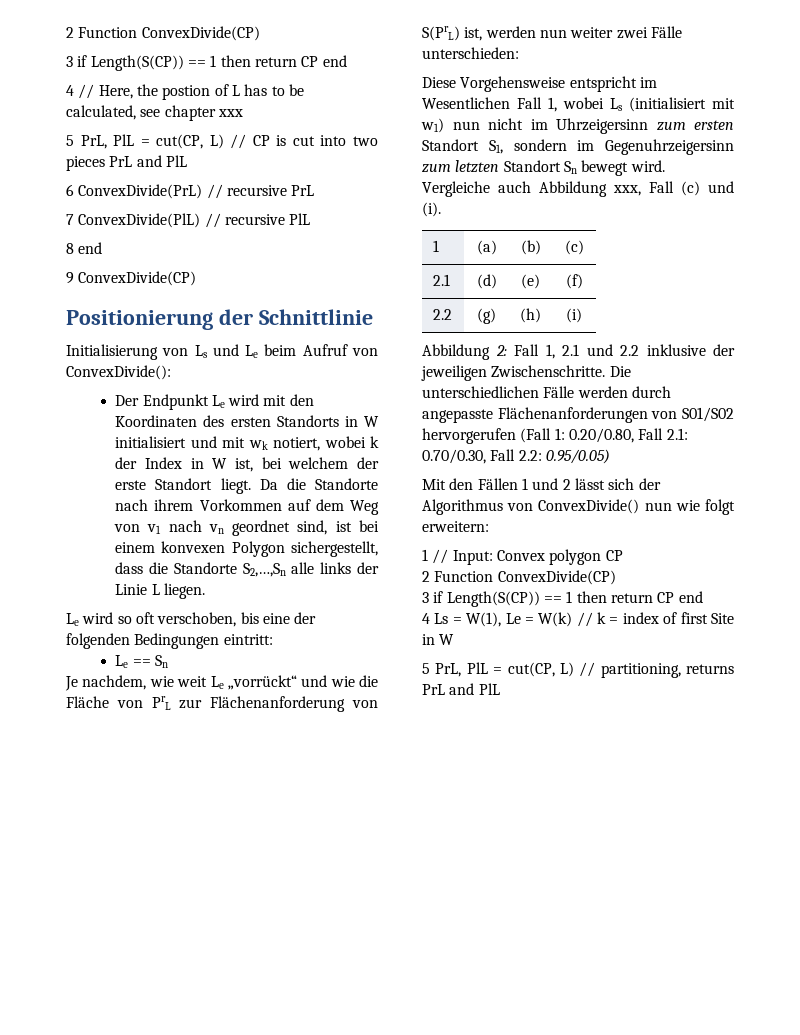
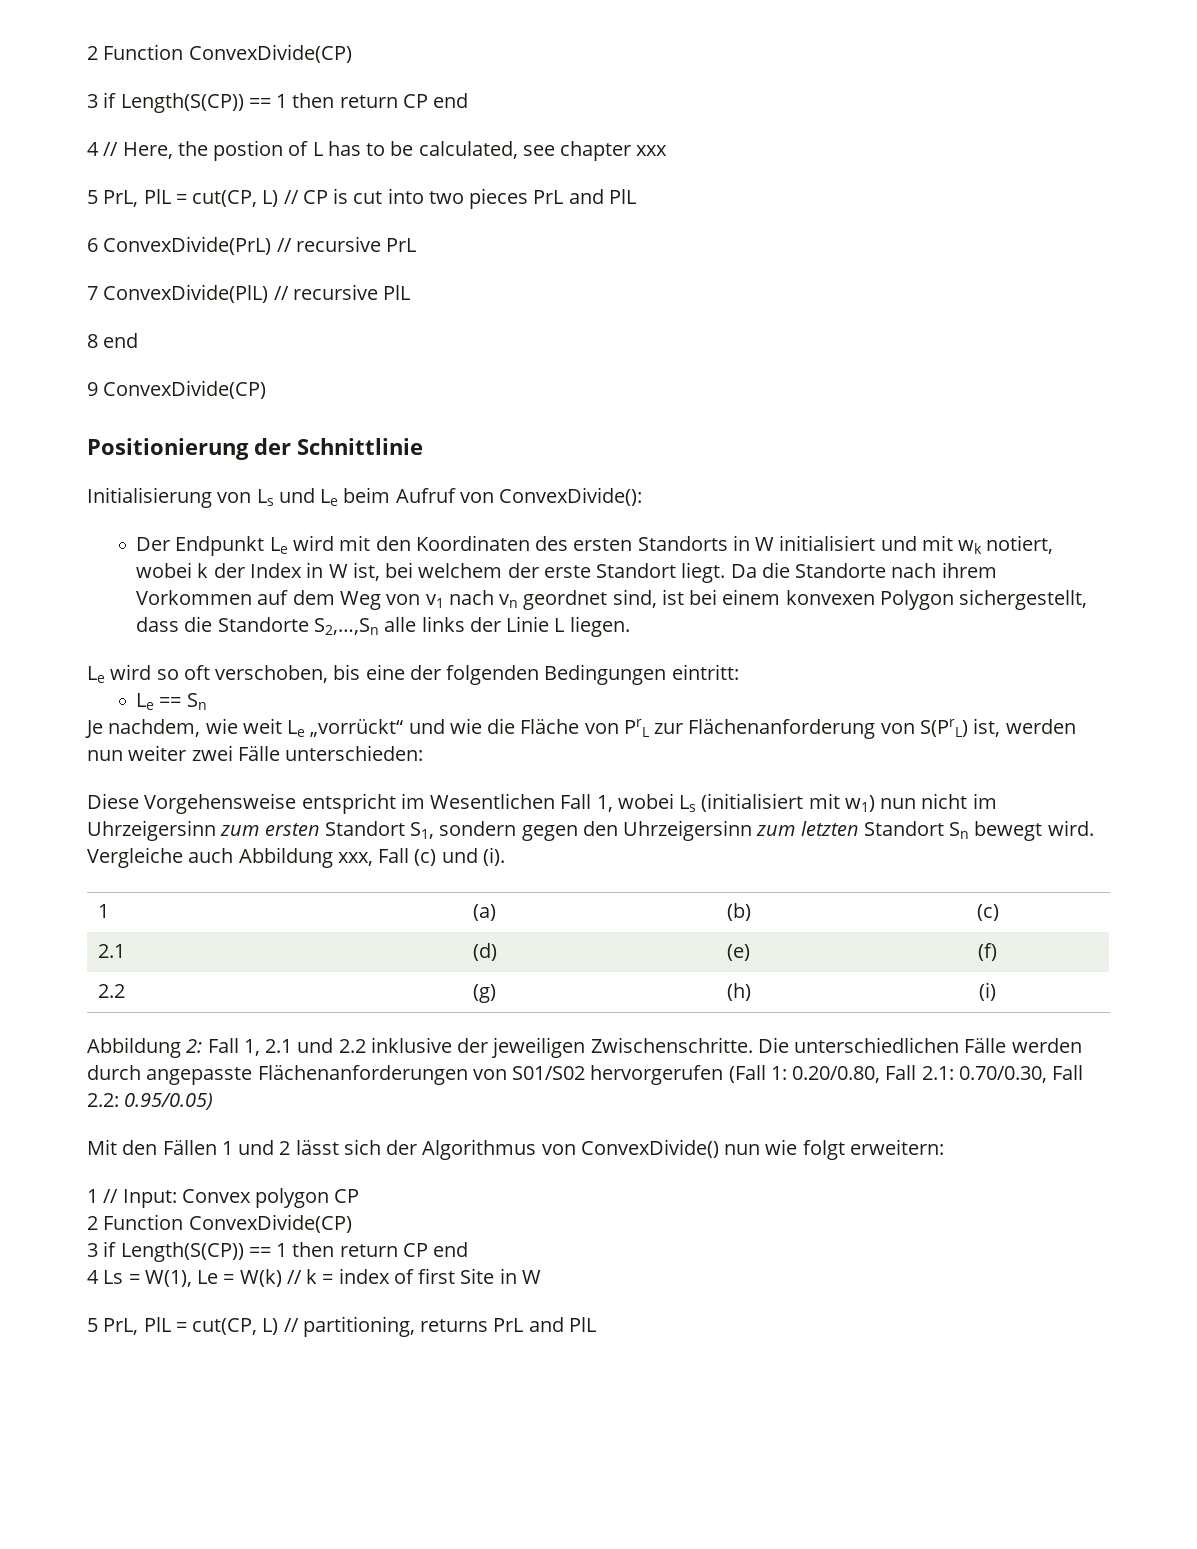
- Diese Vorgehensweise entspricht im Wesentlichen Fall 1, wobei Ls (initialisiert mit w1) nun nicht im Uhrzeigersinn zum ersten Standort S1, sondern im Gegenuhrzeigersinn zum letzten Standort Sn bewegt wird.
+ Diese Vorgehensweise entspricht im Wesentlichen Fall 1, wobei Ls (initialisiert mit w1) nun nicht im Uhrzeigersinn zum ersten Standort S1, sondern gegen den Uhrzeigersinn zum letzten Standort Sn bewegt wird.

